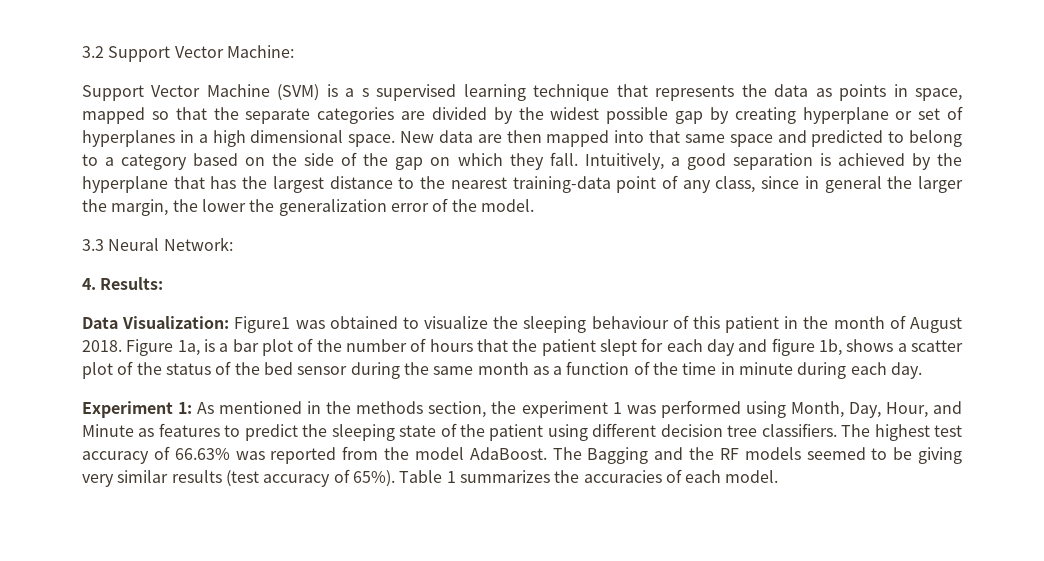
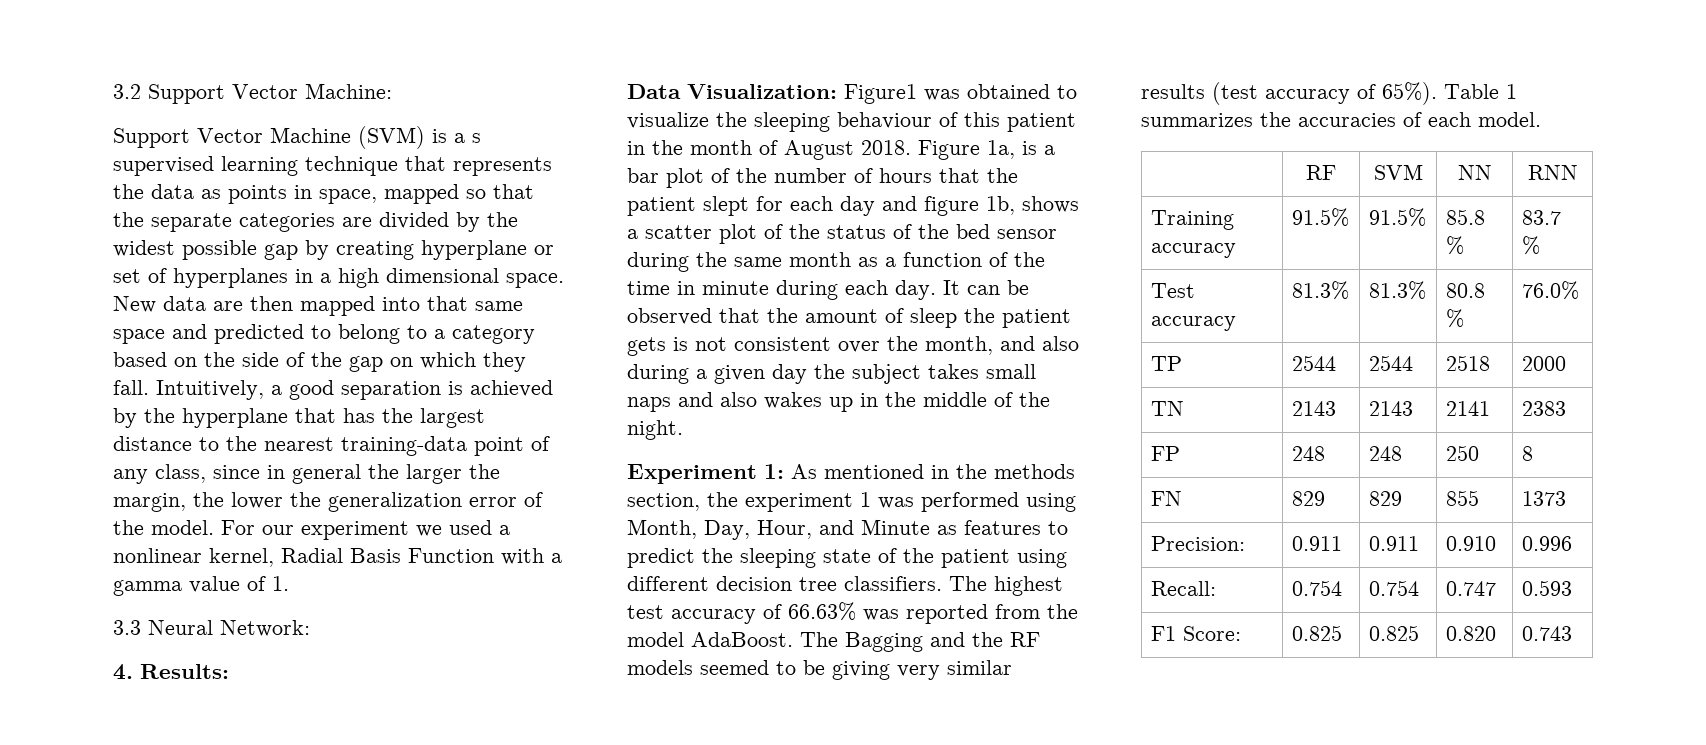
+ For our experiment we used a nonlinear kernel, Radial Basis Function with a gamma value of 1.
+ It can be observed that the amount of sleep the patient gets is not consistent over the month, and also during a given day the subject takes small naps and also wakes up in the middle of the night.
+ | RF | SVM | NN | RNN
+ Training accuracy | 91.5% | 91.5% | 85.8 % | 83.7 %
+ Test accuracy | 81.3% | 81.3% | 80.8 % | 76.0%
+ TP | 2544 | 2544 | 2518 | 2000
+ TN | 2143 | 2143 | 2141 | 2383
+ FP | 248 | 248 | 250 | 8
+ FN | 829 | 829 | 855 | 1373
+ Precision: | 0.911 | 0.911 | 0.910 | 0.996
+ Recall: | 0.754 | 0.754 | 0.747 | 0.593
+ F1 Score: | 0.825 | 0.825 | 0.820 | 0.743

